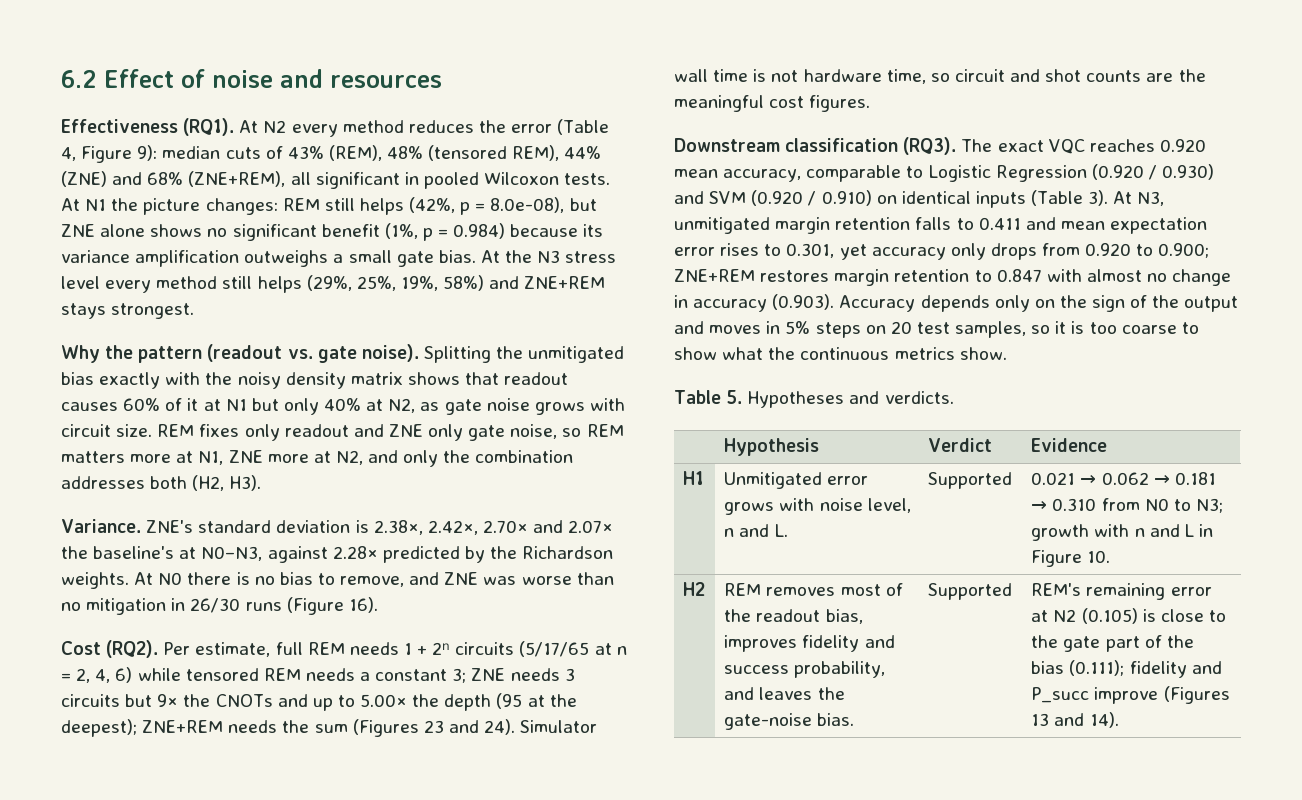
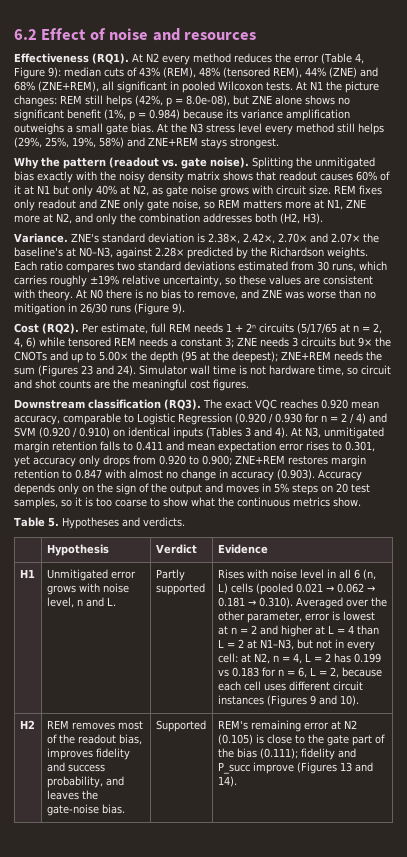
+ Each ratio compares two standard deviations estimated from 30 runs, which carries roughly ±19% relative uncertainty, so these values are consistent with theory.
- At N0 there is no bias to remove, and ZNE was worse than no mitigation in 26/30 runs (Figure 16).
+ At N0 there is no bias to remove, and ZNE was worse than no mitigation in 26/30 runs (Figure 9).
- The exact VQC reaches 0.920 mean accuracy, comparable to Logistic Regression (0.920 / 0.930) and SVM (0.920 / 0.910) on identical inputs (Table 3).
+ The exact VQC reaches 0.920 mean accuracy, comparable to Logistic Regression (0.920 / 0.930 for n = 2 / 4) and SVM (0.920 / 0.910) on identical inputs (Tables 3 and 4).
- Supported | 0.021 → 0.062 → 0.181 → 0.310 from N0 to N3; growth with n and L in Figure 10.
+ Partly supported | Rises with noise level in all 6 (n, L) cells (pooled 0.021 → 0.062 → 0.181 → 0.310). Averaged over the other parameter, error is lowest at n = 2 and higher at L = 4 than L = 2 at N1–N3, but not in every cell: at N2, n = 4, L = 2 has 0.199 vs 0.183 for n = 6, L = 2, because each cell uses different circuit instances (Figures 9 and 10).

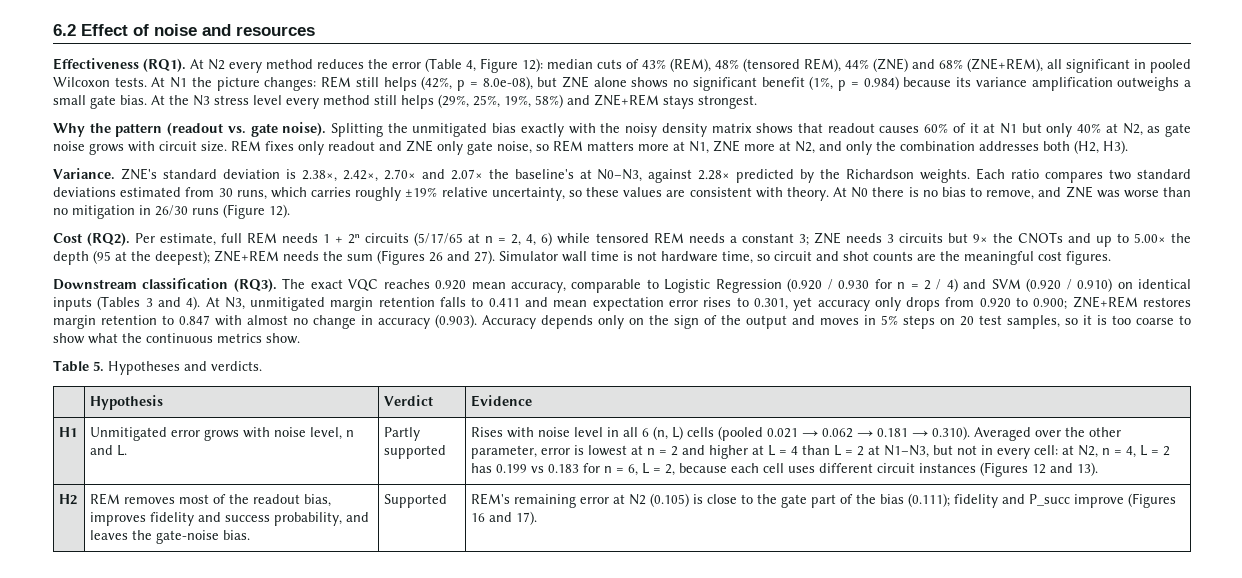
- At N2 every method reduces the error (Table 4, Figure 9): median cuts of 43% (REM), 48% (tensored REM), 44% (ZNE) and 68% (ZNE+REM), all significant in pooled Wilcoxon tests.
+ At N2 every method reduces the error (Table 4, Figure 12): median cuts of 43% (REM), 48% (tensored REM), 44% (ZNE) and 68% (ZNE+REM), all significant in pooled Wilcoxon tests.
- At N0 there is no bias to remove, and ZNE was worse than no mitigation in 26/30 runs (Figure 9).
+ At N0 there is no bias to remove, and ZNE was worse than no mitigation in 26/30 runs (Figure 12).
- Per estimate, full REM needs 1 + 2ⁿ circuits (5/17/65 at n = 2, 4, 6) while tensored REM needs a constant 3; ZNE needs 3 circuits but 9× the CNOTs and up to 5.00× the depth (95 at the deepest); ZNE+REM needs the sum (Figures 23 and 24).
+ Per estimate, full REM needs 1 + 2ⁿ circuits (5/17/65 at n = 2, 4, 6) while tensored REM needs a constant 3; ZNE needs 3 circuits but 9× the CNOTs and up to 5.00× the depth (95 at the deepest); ZNE+REM needs the sum (Figures 26 and 27).
- at N2, n = 4, L = 2 has 0.199 vs 0.183 for n = 6, L = 2, because each cell uses different circuit instances (Figures 9 and 10).
+ at N2, n = 4, L = 2 has 0.199 vs 0.183 for n = 6, L = 2, because each cell uses different circuit instances (Figures 12 and 13).
- REM's remaining error at N2 (0.105) is close to the gate part of the bias (0.111); fidelity and P_succ improve (Figures 13 and 14).
+ REM's remaining error at N2 (0.105) is close to the gate part of the bias (0.111); fidelity and P_succ improve (Figures 16 and 17).

